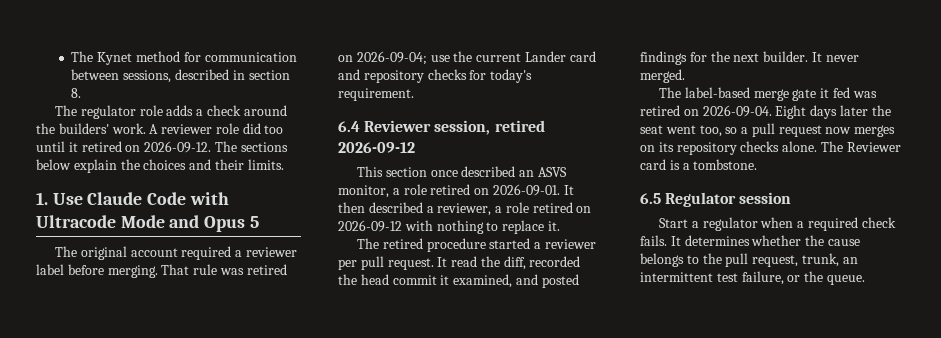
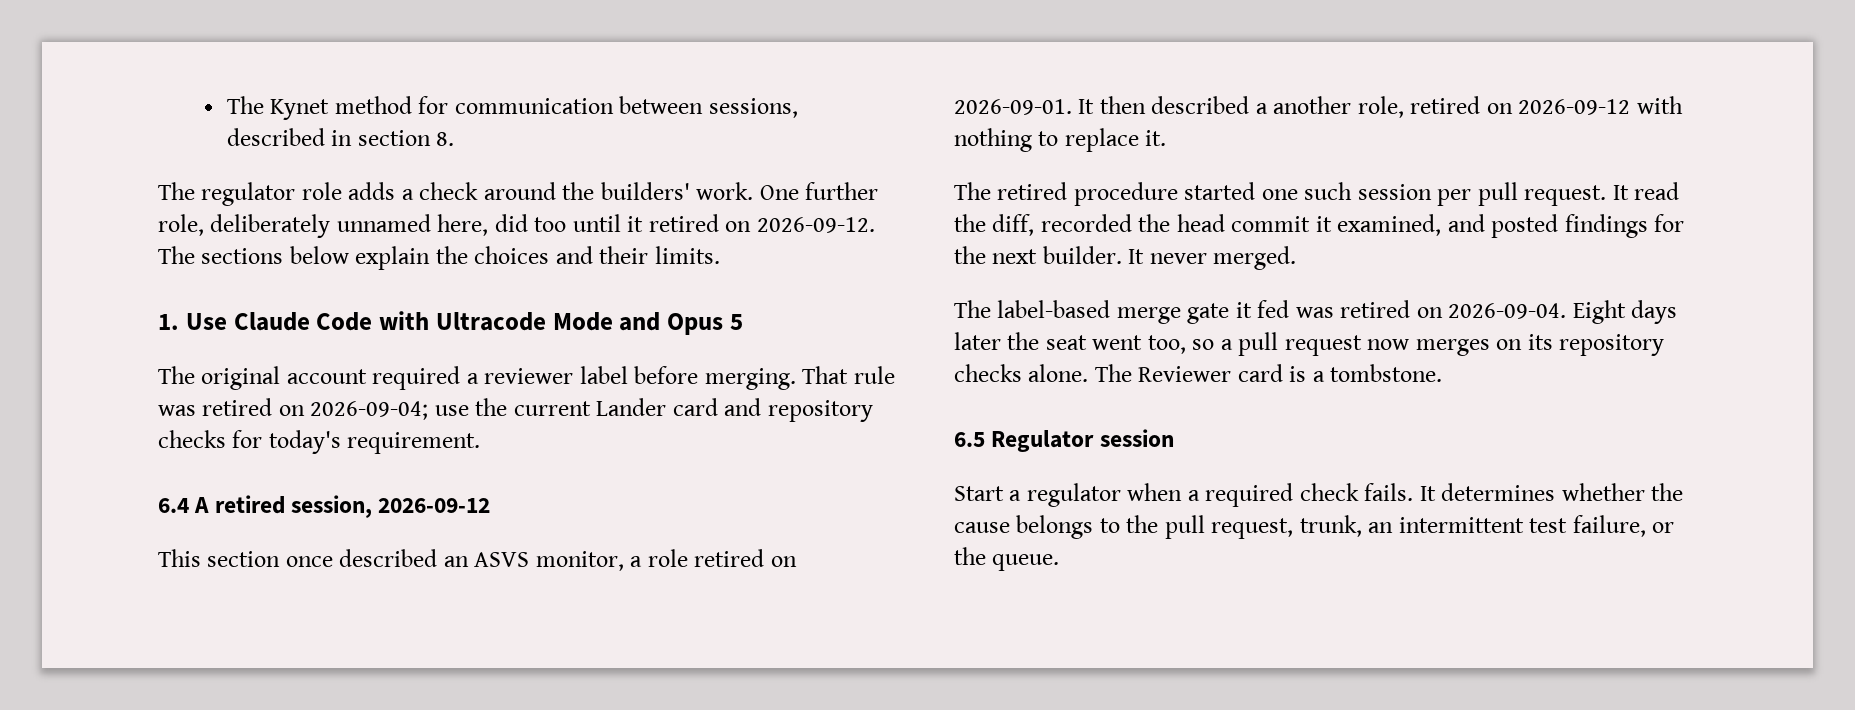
- A reviewer role did too until it retired on 2026-09-12.
+ One further role, deliberately unnamed here, did too until it retired on 2026-09-12.
- 6.4 Reviewer session, retired 2026-09-12
+ 6.4 A retired session, 2026-09-12
- It then described a reviewer, a role retired on 2026-09-12 with nothing to replace it.
+ It then described a another role, retired on 2026-09-12 with nothing to replace it.
- The retired procedure started a reviewer per pull request.
+ The retired procedure started one such session per pull request.

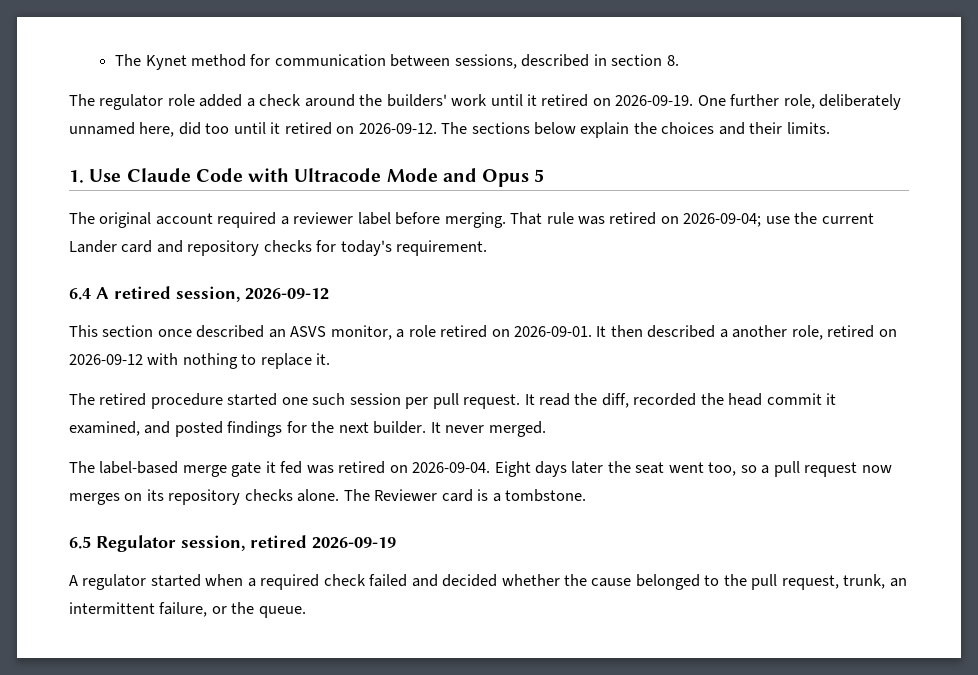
- The regulator role adds a check around the builders' work.
+ The regulator role added a check around the builders' work until it retired on 2026-09-19.
- 6.5 Regulator session
- Start a regulator when a required check fails. It determines whether the cause belongs to the pull request, trunk, an intermittent test failure, or the queue.
+ 6.5 Regulator session, retired 2026-09-19
+ A regulator started when a required check failed and decided whether the cause belonged to the pull request, trunk, an intermittent failure, or the queue.

